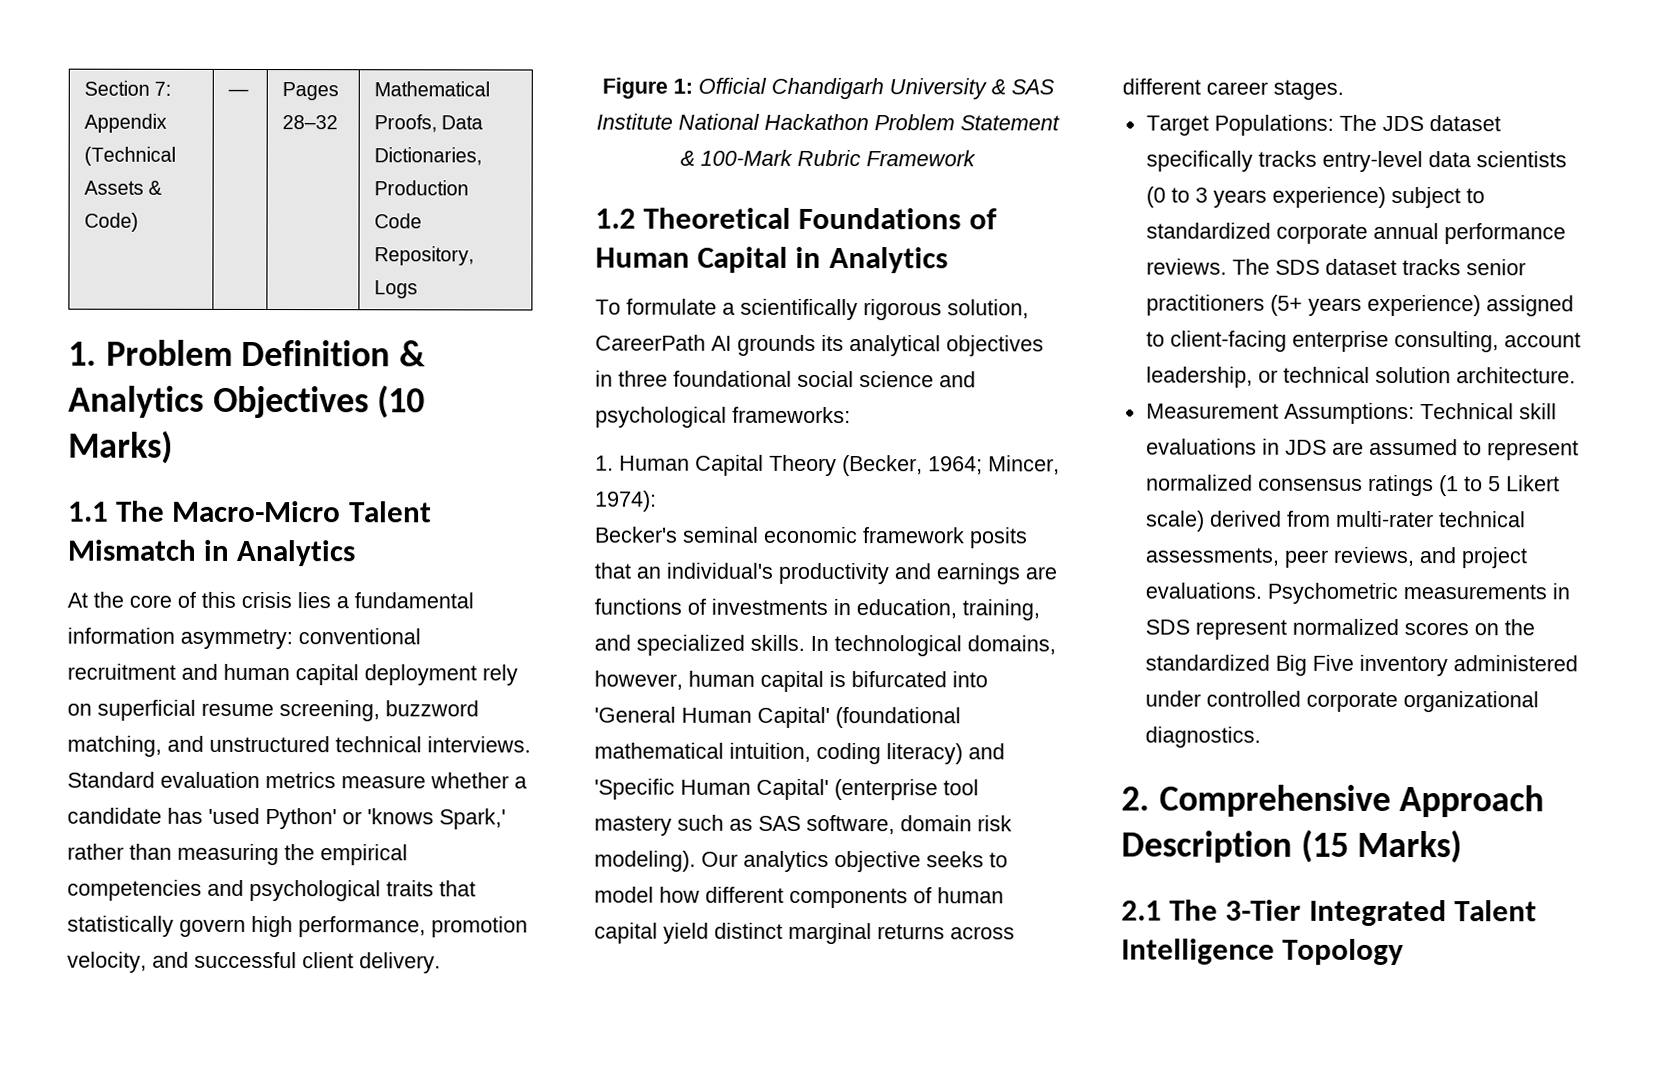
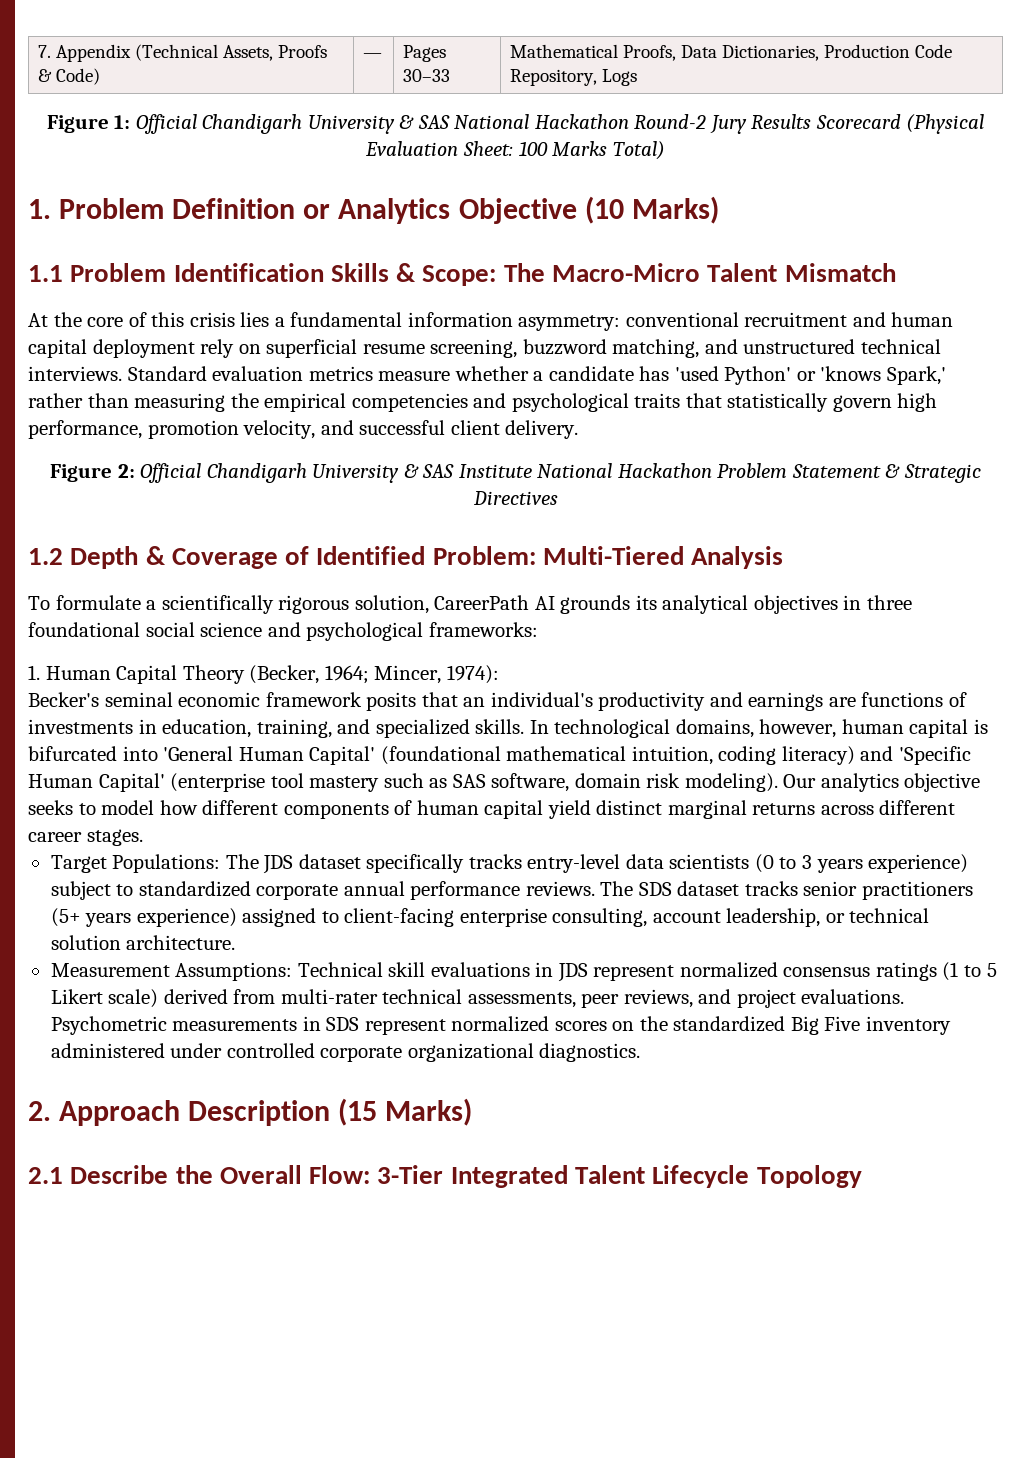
- Section 7: Appendix (Technical Assets & Code) | — | Pages 28–32 | Mathematical Proofs, Data Dictionaries, Production Code Repository, Logs
+ 7. Appendix (Technical Assets, Proofs & Code) | — | Pages 30–33 | Mathematical Proofs, Data Dictionaries, Production Code Repository, Logs
+ Figure 1: Official Chandigarh University & SAS National Hackathon Round-2 Jury Results Scorecard (Physical Evaluation Sheet: 100 Marks Total)
- 1. Problem Definition & Analytics Objectives (10 Marks)
+ 1. Problem Definition or Analytics Objective (10 Marks)
- 1.1 The Macro-Micro Talent Mismatch in Analytics
+ 1.1 Problem Identification Skills & Scope: The Macro-Micro Talent Mismatch
- Figure 1: Official Chandigarh University & SAS Institute National Hackathon Problem Statement & 100-Mark Rubric Framework
- 1.2 Theoretical Foundations of Human Capital in Analytics
+ Figure 2: Official Chandigarh University & SAS Institute National Hackathon Problem Statement & Strategic Directives
+ 1.2 Depth & Coverage of Identified Problem: Multi-Tiered Analysis
- Measurement Assumptions: Technical skill evaluations in JDS are assumed to represent normalized consensus ratings (1 to 5 Likert scale) derived from multi-rater technical assessments, peer reviews, and project evaluations.
+ Measurement Assumptions: Technical skill evaluations in JDS represent normalized consensus ratings (1 to 5 Likert scale) derived from multi-rater technical assessments, peer reviews, and project evaluations.
- 2. Comprehensive Approach Description (15 Marks)
+ 2. Approach Description (15 Marks)
- 2.1 The 3-Tier Integrated Talent Intelligence Topology
+ 2.1 Describe the Overall Flow: 3-Tier Integrated Talent Lifecycle Topology

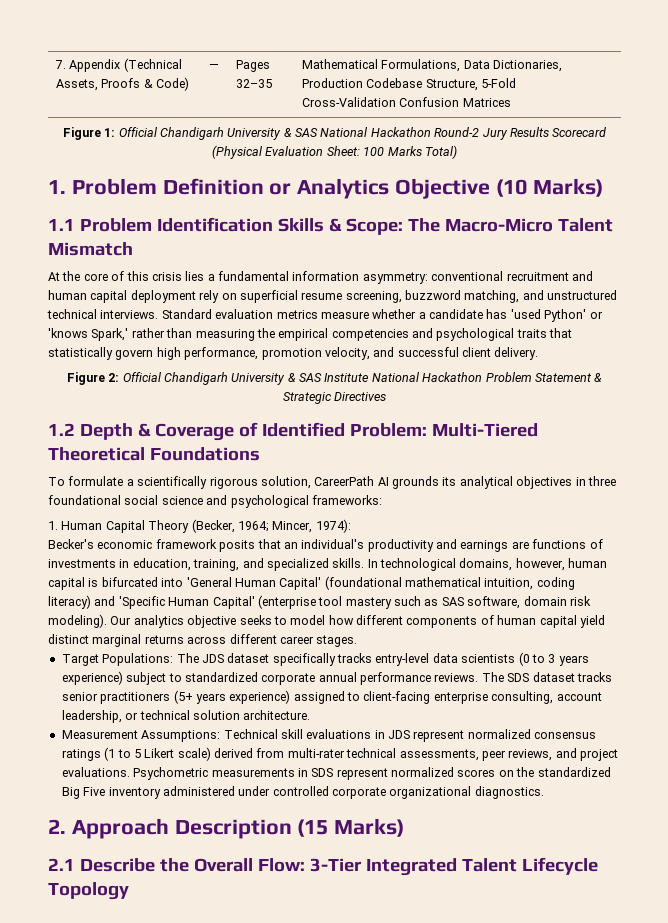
- 7. Appendix (Technical Assets, Proofs & Code) | — | Pages 30–33 | Mathematical Proofs, Data Dictionaries, Production Code Repository, Logs
+ 7. Appendix (Technical Assets, Proofs & Code) | — | Pages 32–35 | Mathematical Formulations, Data Dictionaries, Production Codebase Structure, 5-Fold Cross-Validation Confusion Matrices
- 1.2 Depth & Coverage of Identified Problem: Multi-Tiered Analysis
+ 1.2 Depth & Coverage of Identified Problem: Multi-Tiered Theoretical Foundations
- Becker's seminal economic framework posits that an individual's productivity and earnings are functions of investments in education, training, and specialized skills.
+ Becker's economic framework posits that an individual's productivity and earnings are functions of investments in education, training, and specialized skills.

